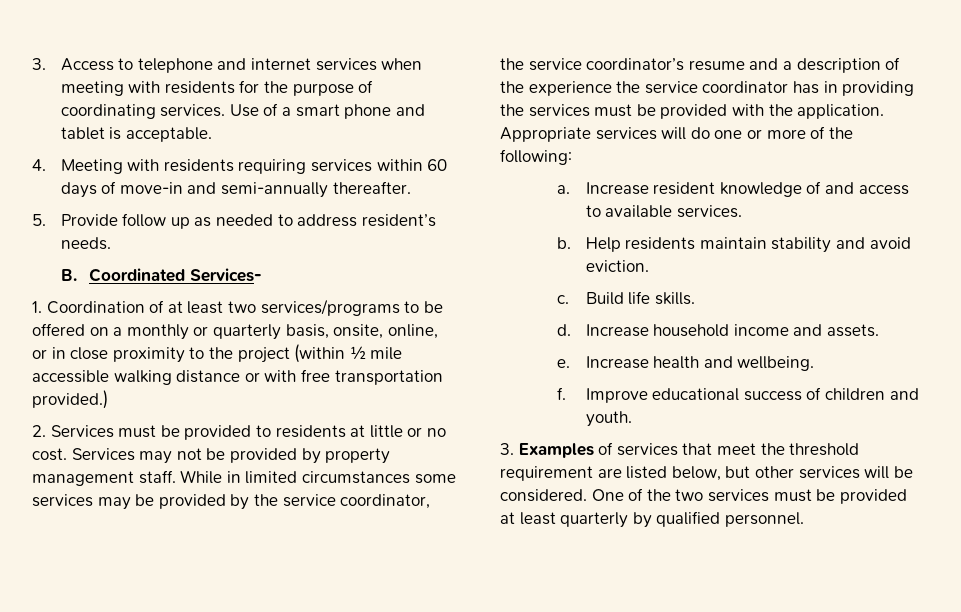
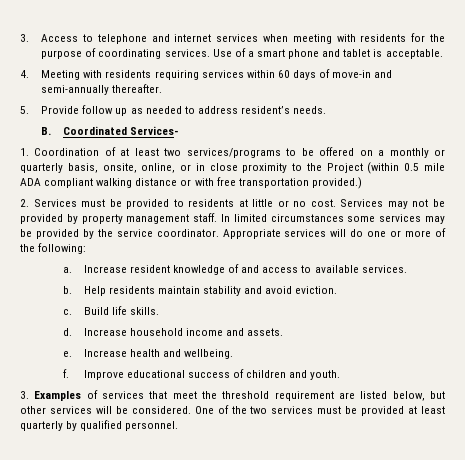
- 1. Coordination of at least two services/programs to be offered on a monthly or quarterly basis, onsite, online, or in close proximity to the project (within ½ mile accessible walking distance or with free transportation provided.)
+ 1. Coordination of at least two services/programs to be offered on a monthly or quarterly basis, onsite, online, or in close proximity to the Project (within 0.5 mile ADA compliant walking distance or with free transportation provided.)
- While in limited circumstances some services may be provided by the service coordinator, the service coordinator’s resume and a description of the experience the service coordinator has in providing the services must be provided with the application.
+ In limited circumstances some services may be provided by the service coordinator.

